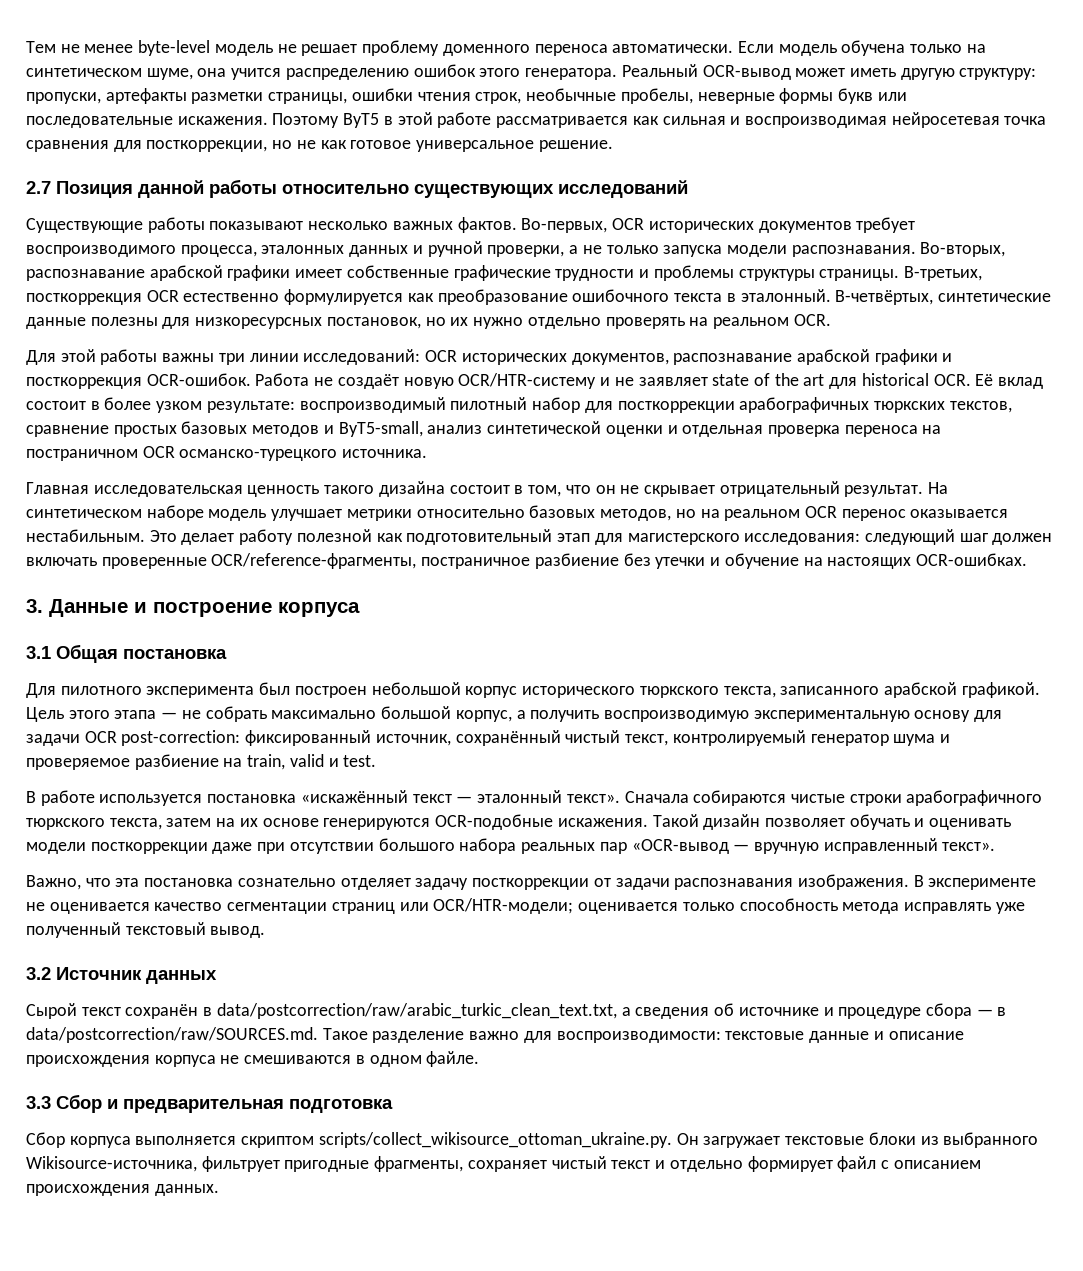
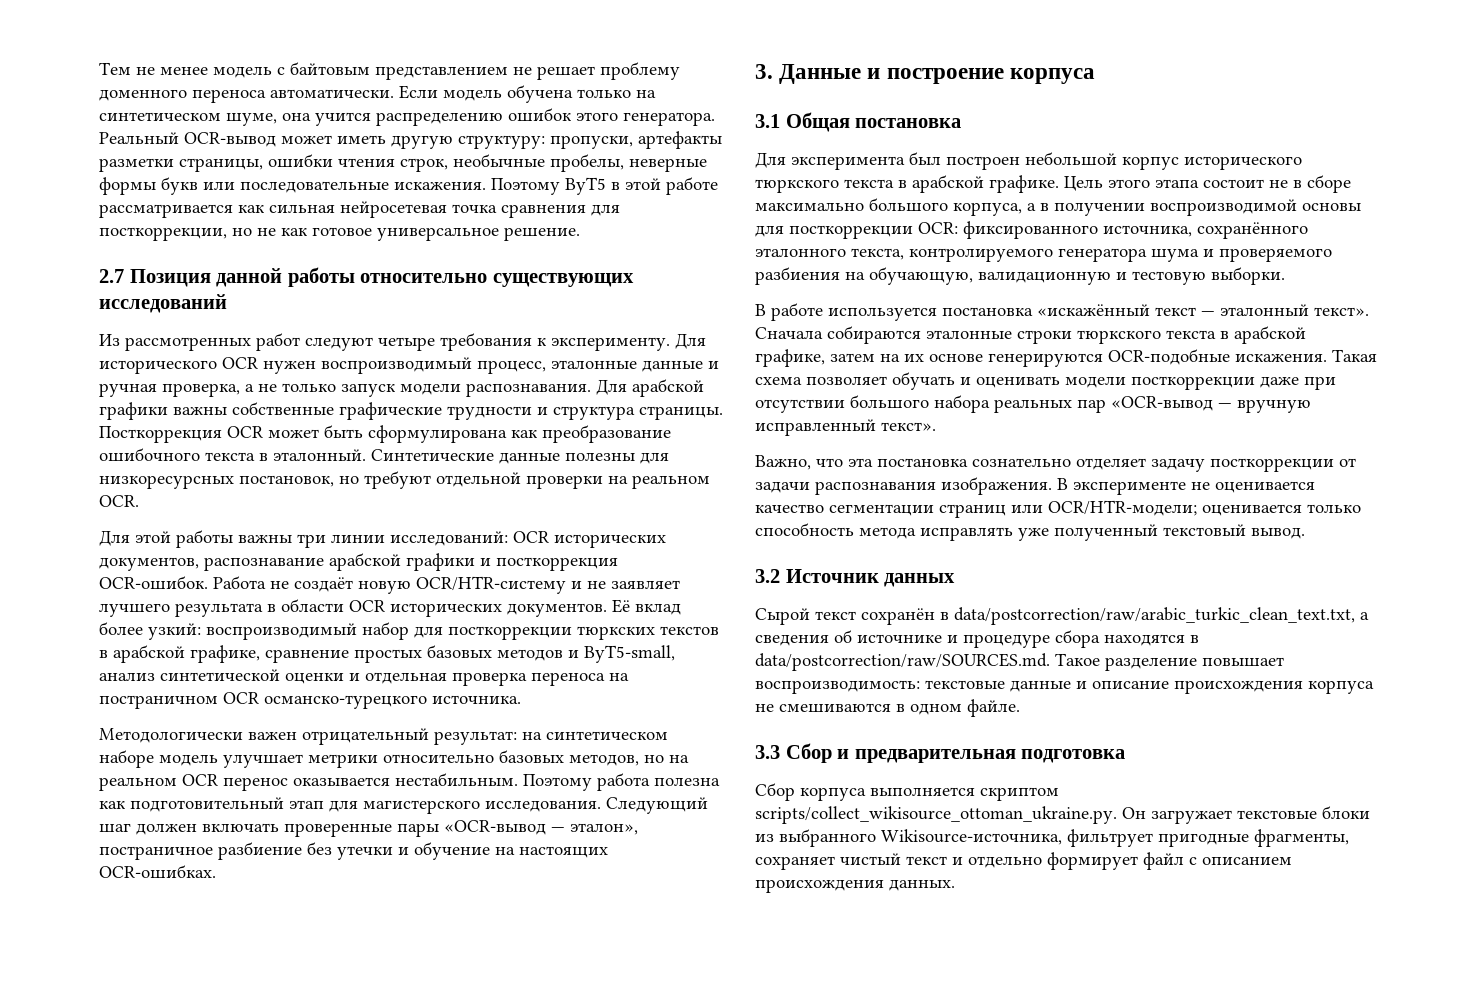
- Тем не менее byte-level модель не решает проблему доменного переноса автоматически.
+ Тем не менее модель с байтовым представлением не решает проблему доменного переноса автоматически.
- Поэтому ByT5 в этой работе рассматривается как сильная и воспроизводимая нейросетевая точка сравнения для посткоррекции, но не как готовое универсальное решение.
+ Поэтому ByT5 в этой работе рассматривается как сильная нейросетевая точка сравнения для посткоррекции, но не как готовое универсальное решение.
- Существующие работы показывают несколько важных фактов. Во-первых, OCR исторических документов требует воспроизводимого процесса, эталонных данных и ручной проверки, а не только запуска модели распознавания.
+ Из рассмотренных работ следуют четыре требования к эксперименту. Для исторического OCR нужен воспроизводимый процесс, эталонные данные и ручная проверка, а не только запуск модели распознавания.
- Во-вторых, распознавание арабской графики имеет собственные графические трудности и проблемы структуры страницы. В-третьих, посткоррекция OCR естественно формулируется как преобразование ошибочного текста в эталонный.
+ Для арабской графики важны собственные графические трудности и структура страницы. Посткоррекция OCR может быть сформулирована как преобразование ошибочного текста в эталонный.
- В-четвёртых, синтетические данные полезны для низкоресурсных постановок, но их нужно отдельно проверять на реальном OCR.
+ Синтетические данные полезны для низкоресурсных постановок, но требуют отдельной проверки на реальном OCR.
- Работа не создаёт новую OCR/HTR-систему и не заявляет state of the art для historical OCR. Её вклад состоит в более узком результате: воспроизводимый пилотный набор для посткоррекции арабографичных тюркских текстов, сравнение простых базовых методов и ByT5-small, анализ синтетической оценки и отдельная проверка переноса на постраничном OCR османско-турецкого источника.
+ Работа не создаёт новую OCR/HTR-систему и не заявляет лучшего результата в области OCR исторических документов. Её вклад более узкий: воспроизводимый набор для посткоррекции тюркских текстов в арабской графике, сравнение простых базовых методов и ByT5-small, анализ синтетической оценки и отдельная проверка переноса на постраничном OCR османско-турецкого источника.
- Главная исследовательская ценность такого дизайна состоит в том, что он не скрывает отрицательный результат. На синтетическом наборе модель улучшает метрики относительно базовых методов, но на реальном OCR перенос оказывается нестабильным.
+ Методологически важен отрицательный результат: на синтетическом наборе модель улучшает метрики относительно базовых методов, но на реальном OCR перенос оказывается нестабильным.
- Это делает работу полезной как подготовительный этап для магистерского исследования: следующий шаг должен включать проверенные OCR/reference-фрагменты, постраничное разбиение без утечки и обучение на настоящих OCR-ошибках.
+ Поэтому работа полезна как подготовительный этап для магистерского исследования. Следующий шаг должен включать проверенные пары «OCR-вывод — эталон», постраничное разбиение без утечки и обучение на настоящих OCR-ошибках.
- Для пилотного эксперимента был построен небольшой корпус исторического тюркского текста, записанного арабской графикой. Цель этого этапа — не собрать максимально большой корпус, а получить воспроизводимую экспериментальную основу для задачи OCR post-correction: фиксированный источник, сохранённый чистый текст, контролируемый генератор шума и проверяемое разбиение на train, valid и test.
+ Для эксперимента был построен небольшой корпус исторического тюркского текста в арабской графике. Цель этого этапа состоит не в сборе максимально большого корпуса, а в получении воспроизводимой основы для посткоррекции OCR: фиксированного источника, сохранённого эталонного текста, контролируемого генератора шума и проверяемого разбиения на обучающую, валидационную и тестовую выборки.
- Сначала собираются чистые строки арабографичного тюркского текста, затем на их основе генерируются OCR-подобные искажения.
+ Сначала собираются эталонные строки тюркского текста в арабской графике, затем на их основе генерируются OCR-подобные искажения.
- Такой дизайн позволяет обучать и оценивать модели посткоррекции даже при отсутствии большого набора реальных пар «OCR-вывод — вручную исправленный текст».
+ Такая схема позволяет обучать и оценивать модели посткоррекции даже при отсутствии большого набора реальных пар «OCR-вывод — вручную исправленный текст».
- Сырой текст сохранён в data/postcorrection/raw/arabic_turkic_clean_text.txt, а сведения об источнике и процедуре сбора — в data/postcorrection/raw/SOURCES.md. Такое разделение важно для воспроизводимости: текстовые данные и описание происхождения корпуса не смешиваются в одном файле.
+ Сырой текст сохранён в data/postcorrection/raw/arabic_turkic_clean_text.txt, а сведения об источнике и процедуре сбора находятся в data/postcorrection/raw/SOURCES.md. Такое разделение повышает воспроизводимость: текстовые данные и описание происхождения корпуса не смешиваются в одном файле.

